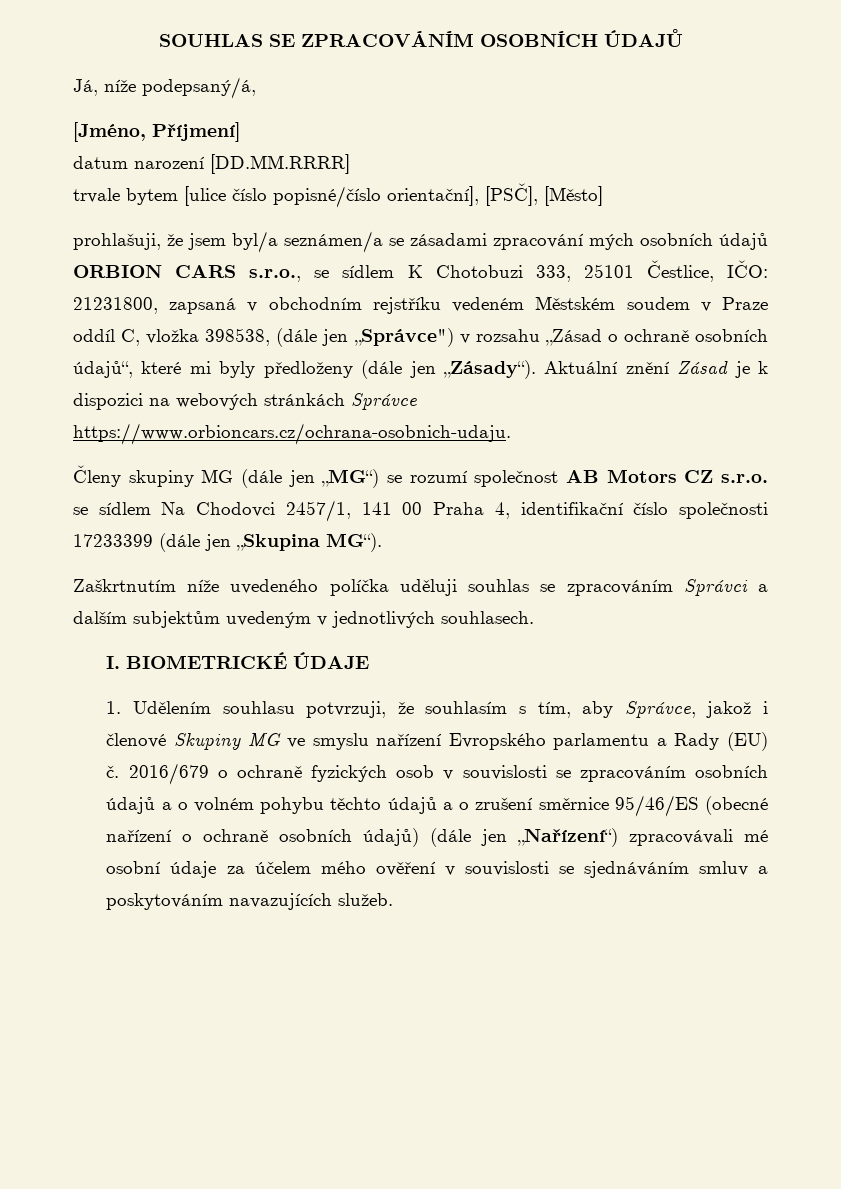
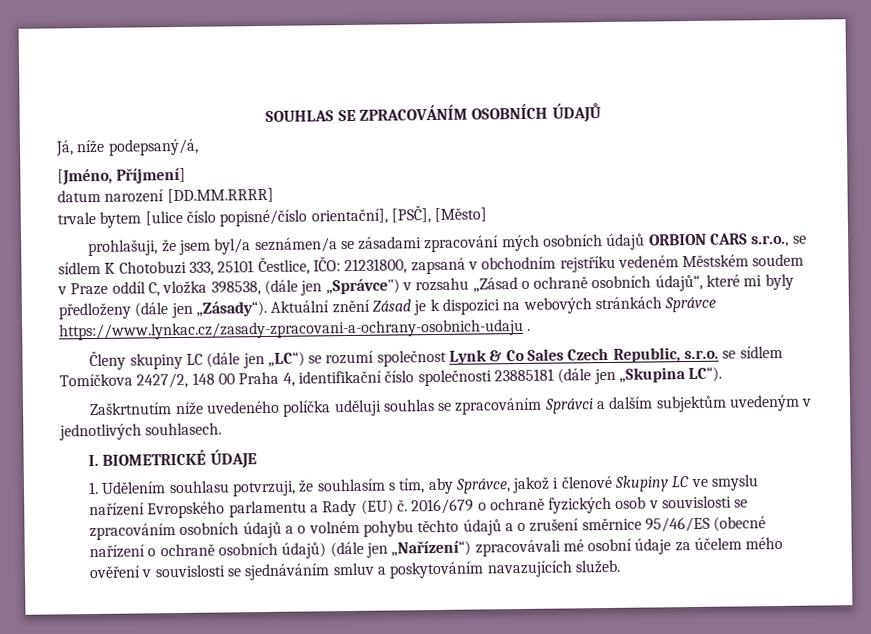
- Aktuální znění Zásad je k dispozici na webových stránkách Správce https://www.orbioncars.cz/ochrana-osobnich-udaju.
+ Aktuální znění Zásad je k dispozici na webových stránkách Správce https://www.lynkac.cz/zasady-zpracovani-a-ochrany-osobnich-udaju .
- Členy skupiny MG (dále jen „MG“) se rozumí společnost AB Motors CZ s.r.o. se sídlem Na Chodovci 2457/1, 141 00 Praha 4, identifikační číslo společnosti 17233399 (dále jen „Skupina MG“).
+ Členy skupiny LC (dále jen „LC“) se rozumí společnost Lynk & Co Sales Czech Republic, s.r.o. se sídlem Tomíčkova 2427/2, 148 00 Praha 4, identifikační číslo společnosti 23885181 (dále jen „Skupina LC“).
- 1. Udělením souhlasu potvrzuji, že souhlasím s tím, aby Správce, jakož i členové Skupiny MG ve smyslu nařízení Evropského parlamentu a Rady (EU) č.
+ 1. Udělením souhlasu potvrzuji, že souhlasím s tím, aby Správce, jakož i členové Skupiny LC ve smyslu nařízení Evropského parlamentu a Rady (EU) č.

